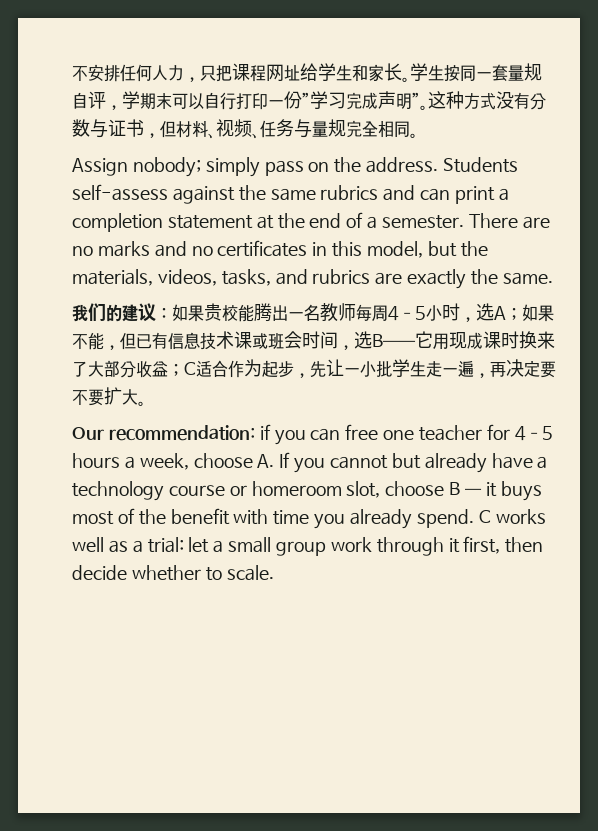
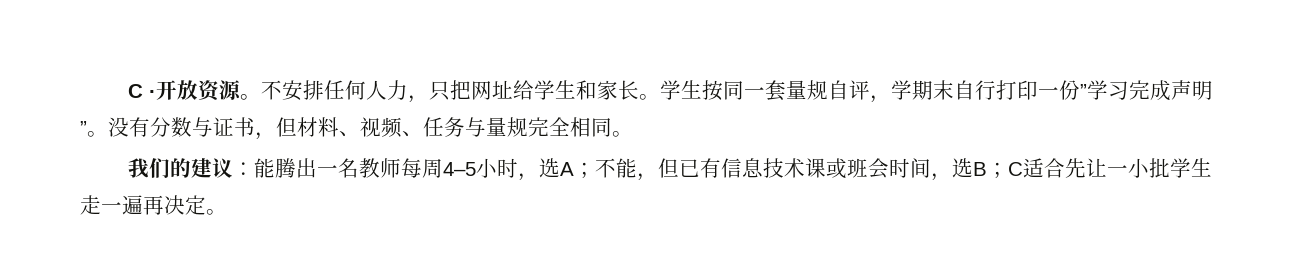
+ C ·开放资源。
- 不安排任何人力，只把课程网址给学生和家长。
+ 不安排任何人力，只把网址给学生和家长。
- 学生按同一套量规自评，学期末可以自行打印一份”学习完成声明”。
+ 学生按同一套量规自评，学期末自行打印一份”学习完成声明”。
- 这种方式没有分数与证书，但材料、视频、任务与量规完全相同。
+ 没有分数与证书，但材料、视频、任务与量规完全相同。
- Assign nobody; simply pass on the address. Students self-assess against the same rubrics and can print a completion statement at the end of a semester. There are no marks and no certificates in this model, but the materials, videos, tasks, and rubrics are exactly the same.
- 我们的建议：如果贵校能腾出一名教师每周4–5小时，选A；如果不能，但已有信息技术课或班会时间，选B——它用现成课时换来了大部分收益；C适合作为起步，先让一小批学生走一遍，再决定要不要扩大。
- Our recommendation: if you can free one teacher for 4–5 hours a week, choose A. If you cannot but already have a technology course or homeroom slot, choose B — it buys most of the benefit with time you already spend. C works well as a trial: let a small group work through it first, then decide whether to scale.
+ 我们的建议：能腾出一名教师每周4–5小时，选A；不能，但已有信息技术课或班会时间，选B；C适合先让一小批学生走一遍再决定。

